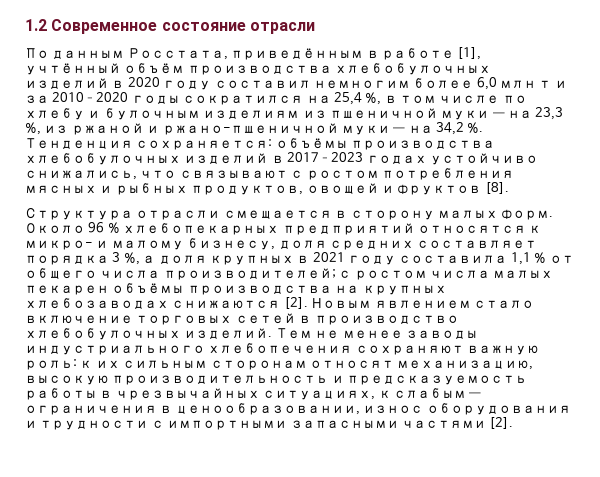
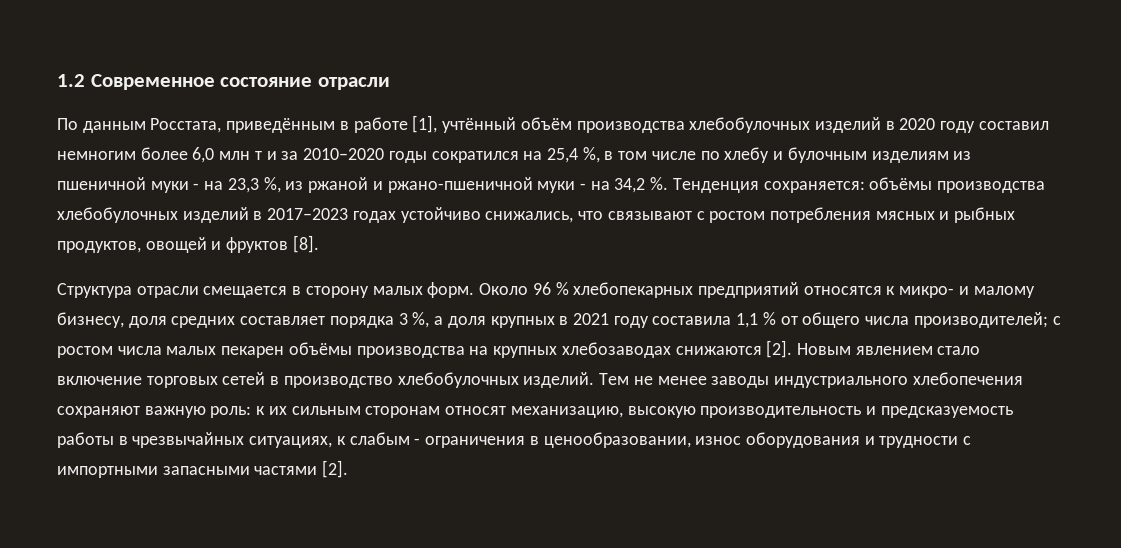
- По данным Росстата, приведённым в работе [1], учтённый объём производства хлебобулочных изделий в 2020 году составил немногим более 6,0 млн т и за 2010–2020 годы сократился на 25,4 %, в том числе по хлебу и булочным изделиям из пшеничной муки — на 23,3 %, из ржаной и ржано-пшеничной муки — на 34,2 %.
+ По данным Росстата, приведённым в работе [1], учтённый объём производства хлебобулочных изделий в 2020 году составил немногим более 6,0 млн т и за 2010–2020 годы сократился на 25,4 %, в том числе по хлебу и булочным изделиям из пшеничной муки - на 23,3 %, из ржаной и ржано-пшеничной муки - на 34,2 %.
- Тем не менее заводы индустриального хлебопечения сохраняют важную роль: к их сильным сторонам относят механизацию, высокую производительность и предсказуемость работы в чрезвычайных ситуациях, к слабым — ограничения в ценообразовании, износ оборудования и трудности с импортными запасными частями [2].
+ Тем не менее заводы индустриального хлебопечения сохраняют важную роль: к их сильным сторонам относят механизацию, высокую производительность и предсказуемость работы в чрезвычайных ситуациях, к слабым - ограничения в ценообразовании, износ оборудования и трудности с импортными запасными частями [2].

